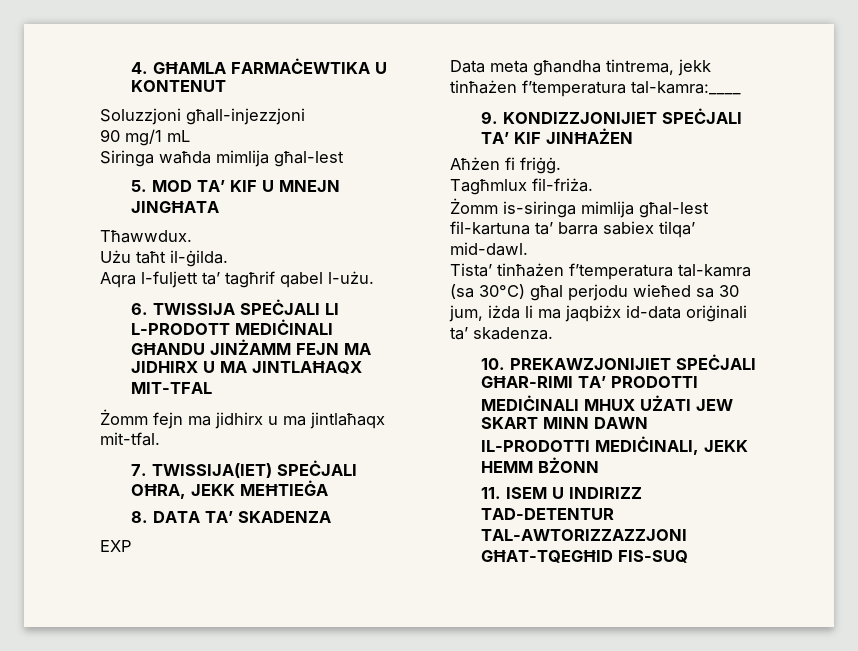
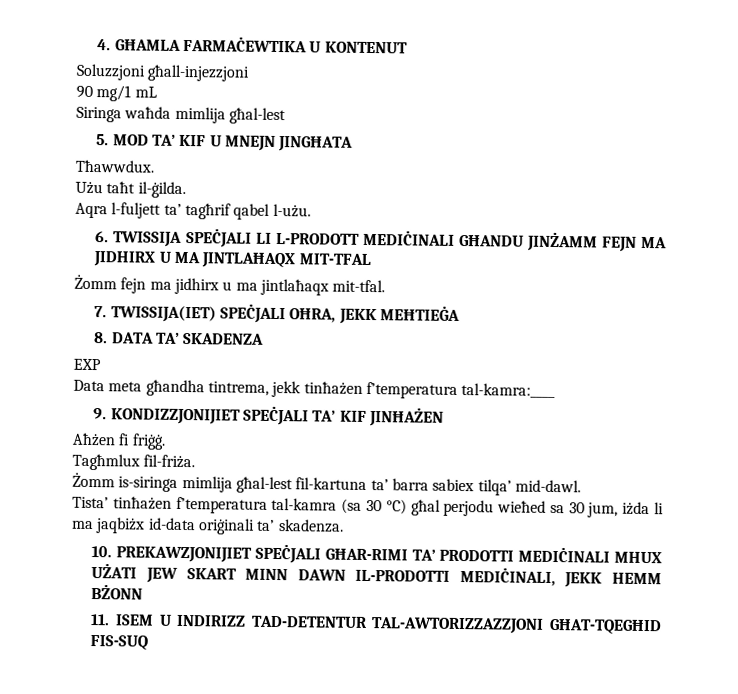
- Tista’ tinħażen f’temperatura tal-kamra (sa 30°C) għal perjodu wieħed sa 30 jum, iżda li ma jaqbiżx id-data oriġinali ta’ skadenza.
+ Tista’ tinħażen f’temperatura tal-kamra (sa 30 °C) għal perjodu wieħed sa 30 jum, iżda li ma jaqbiżx id-data oriġinali ta’ skadenza.

